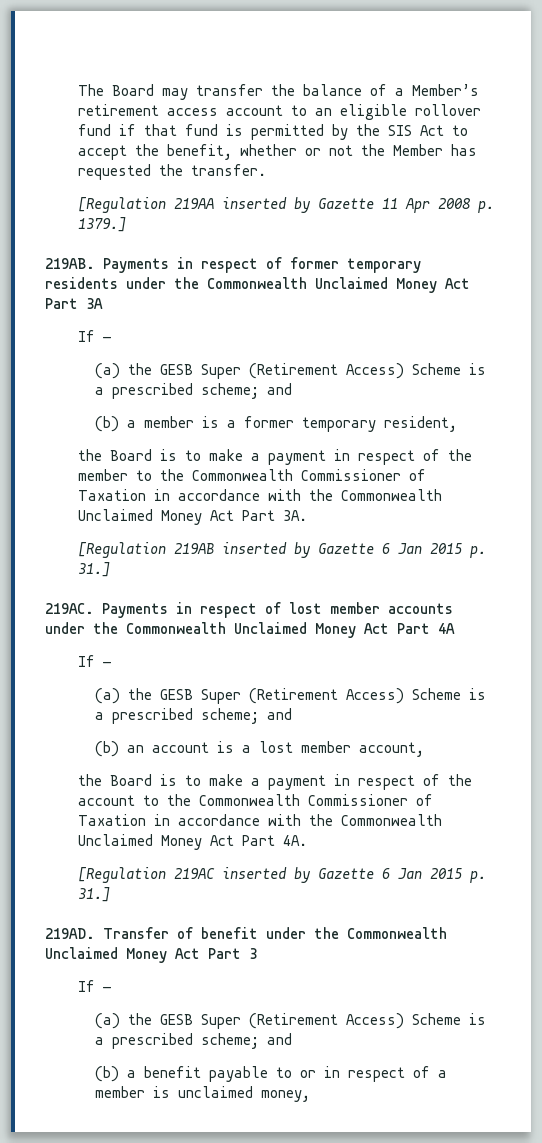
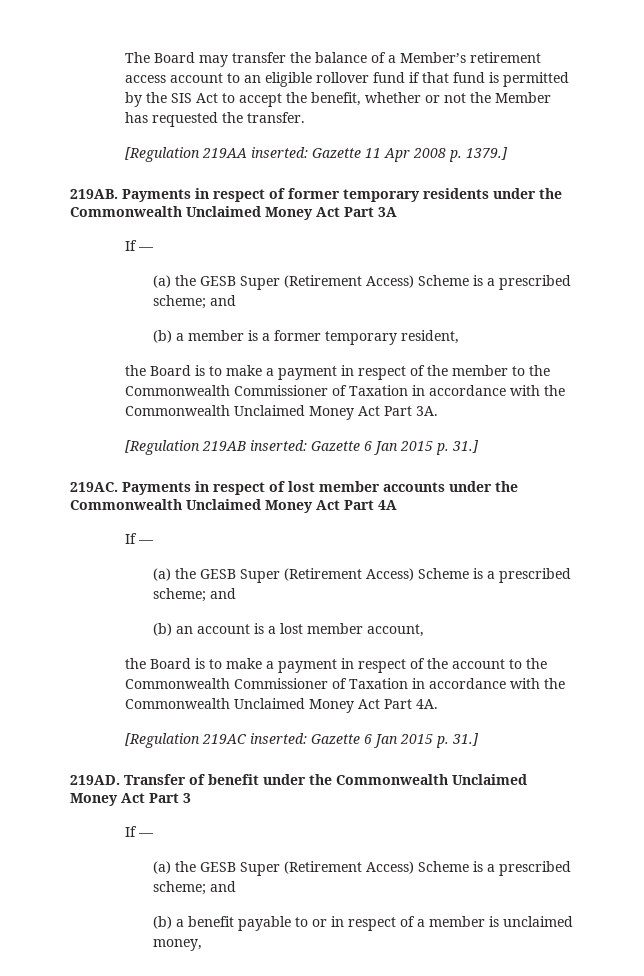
- [Regulation 219AA inserted by Gazette 11 Apr 2008 p. 1379.]
+ [Regulation 219AA inserted: Gazette 11 Apr 2008 p. 1379.]
- [Regulation 219AB inserted by Gazette 6 Jan 2015 p. 31.]
+ [Regulation 219AB inserted: Gazette 6 Jan 2015 p. 31.]
- [Regulation 219AC inserted by Gazette 6 Jan 2015 p. 31.]
+ [Regulation 219AC inserted: Gazette 6 Jan 2015 p. 31.]

